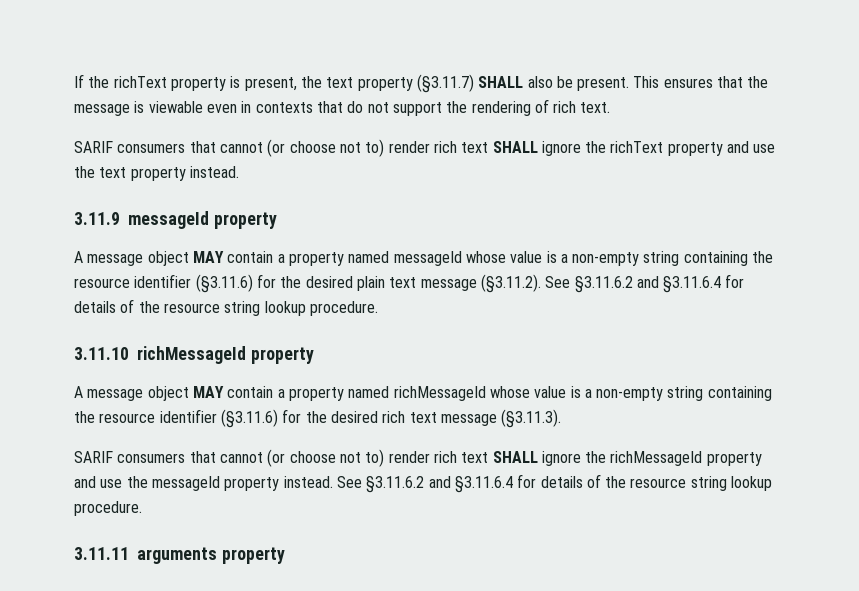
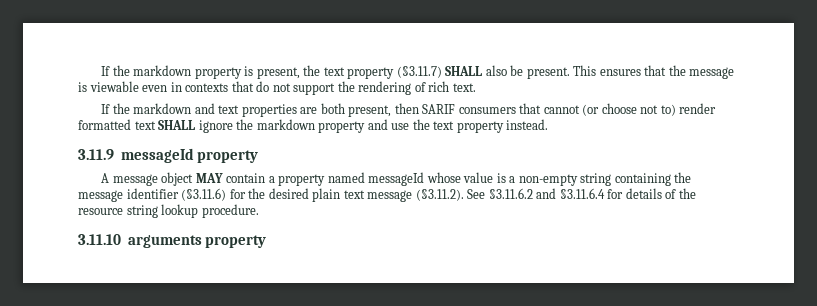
- If the richText property is present, the text property (§3.11.7) SHALL also be present.
+ If the markdown property is present, the text property (§3.11.7) SHALL also be present.
- SARIF consumers that cannot (or choose not to) render rich text SHALL ignore the richText property and use the text property instead.
+ If the markdown and text properties are both present, then SARIF consumers that cannot (or choose not to) render formatted text SHALL ignore the markdown property and use the text property instead.
- A message object MAY contain a property named messageId whose value is a non-empty string containing the resource identifier (§3.11.6) for the desired plain text message (§3.11.2). See §3.11.6.2 and §3.11.6.4 for details of the resource string lookup procedure.
+ A message object MAY contain a property named messageId whose value is a non-empty string containing the message identifier (§3.11.6) for the desired plain text message (§3.11.2). See §3.11.6.2 and §3.11.6.4 for details of the resource string lookup procedure.
- 3.11.10 richMessageId property
- A message object MAY contain a property named richMessageId whose value is a non-empty string containing the resource identifier (§3.11.6) for the desired rich text message (§3.11.3).
- SARIF consumers that cannot (or choose not to) render rich text SHALL ignore the richMessageId property and use the messageId property instead. See §3.11.6.2 and §3.11.6.4 for details of the resource string lookup procedure.
- 3.11.11 arguments property
+ 3.11.10 arguments property

